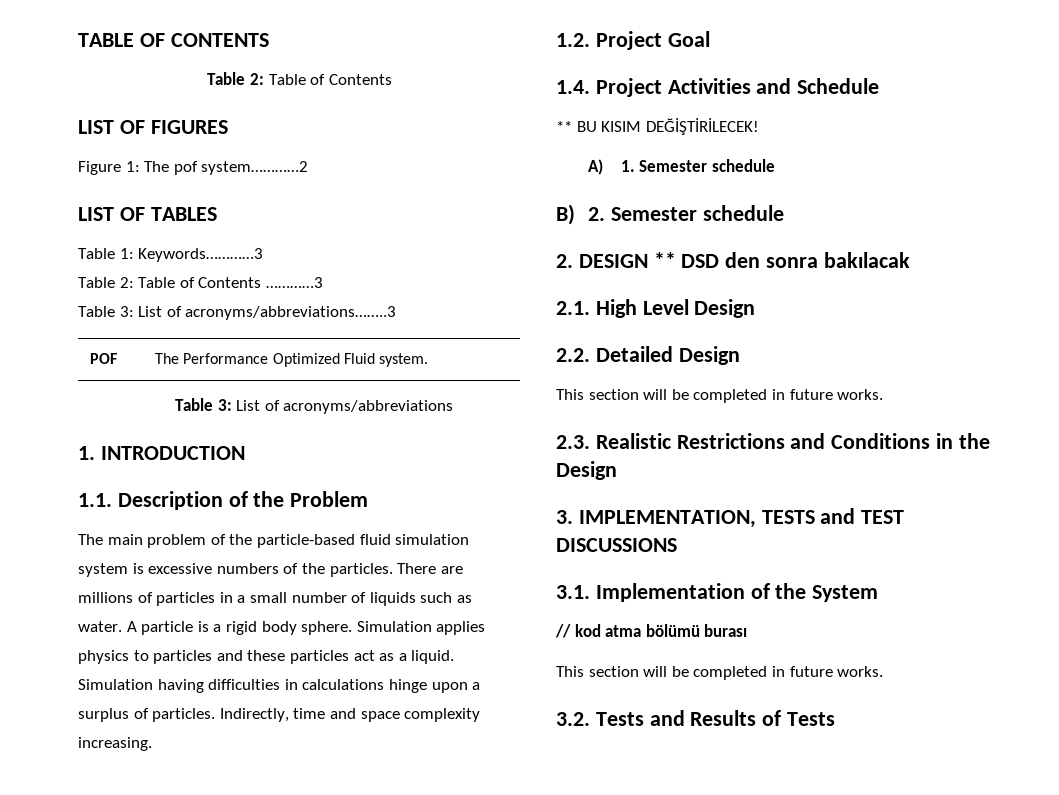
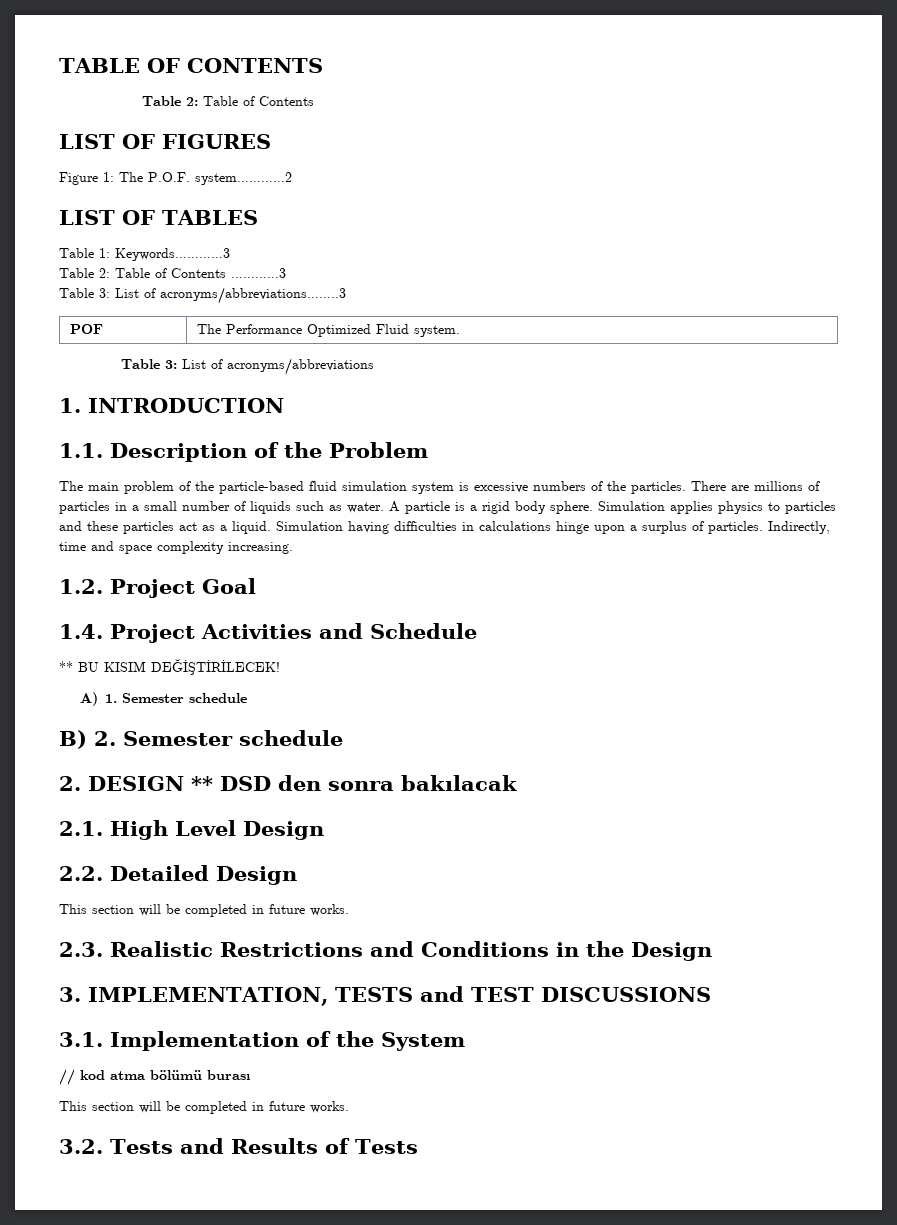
- Figure 1: The pof system…………2
+ Figure 1: The P.O.F. system…………2

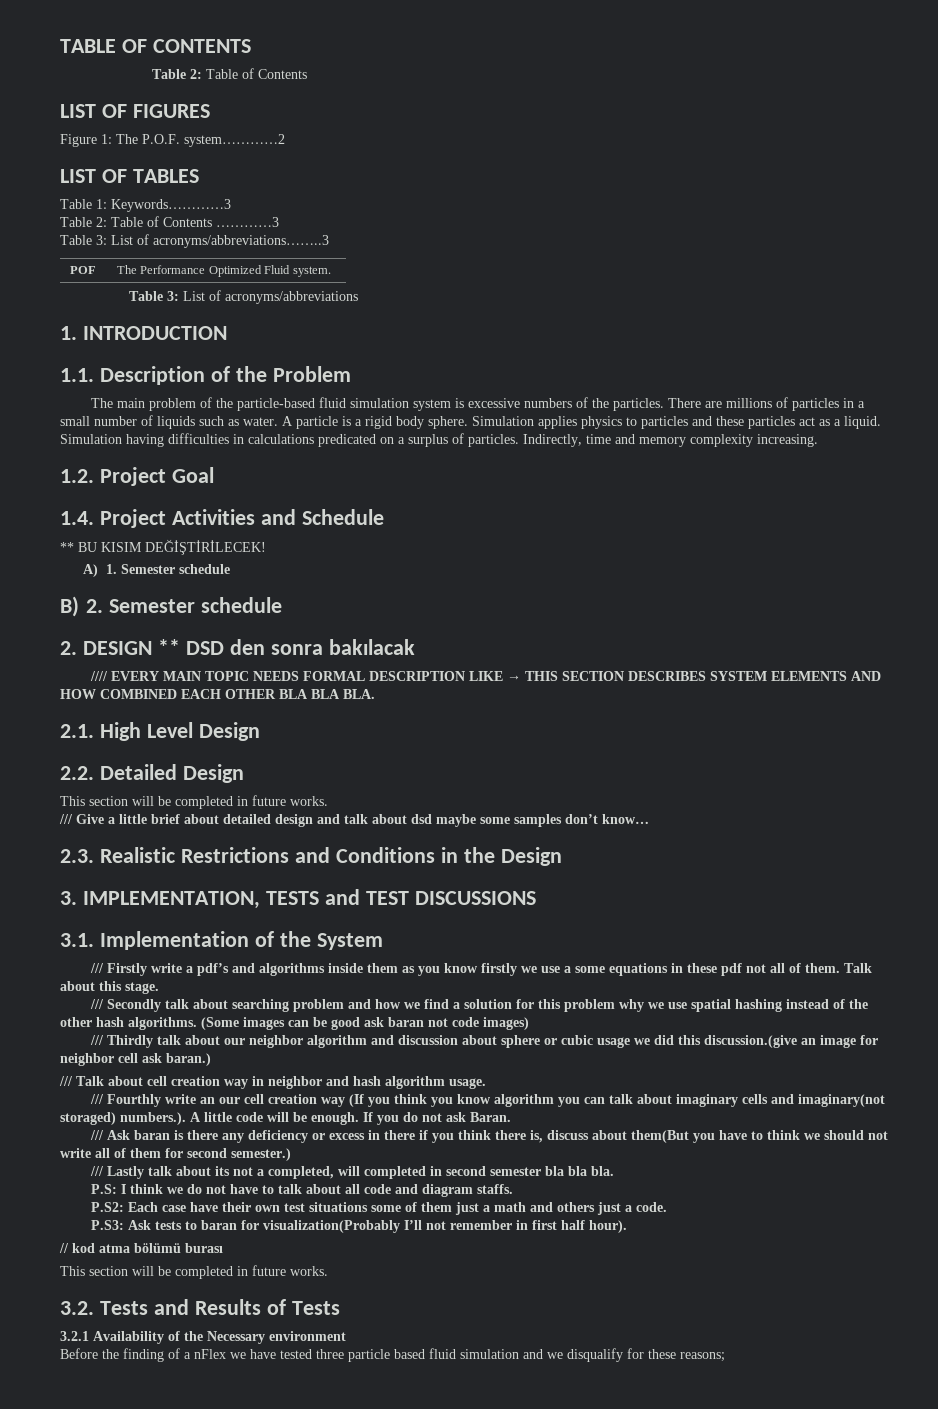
- Simulation having difficulties in calculations hinge upon a surplus of particles.
+ Simulation having difficulties in calculations predicated on a surplus of particles.
- Indirectly, time and space complexity increasing.
+ Indirectly, time and memory complexity increasing.
+ //// EVERY MAIN TOPIC NEEDS FORMAL DESCRIPTION LIKE → THIS SECTION DESCRIBES SYSTEM ELEMENTS AND HOW COMBINED EACH OTHER BLA BLA BLA.
+ /// Give a little brief about detailed design and talk about dsd maybe some samples don’t know…
+ /// Firstly write a pdf’s and algorithms inside them as you know firstly we use a some equations in these pdf not all of them. Talk about this stage.
+ /// Secondly talk about searching problem and how we find a solution for this problem why we use spatial hashing instead of the other hash algorithms. (Some images can be good ask baran not code images)
+ /// Thirdly talk about our neighbor algorithm and discussion about sphere or cubic usage we did this discussion.(give an image for neighbor cell ask baran.)
+ /// Talk about cell creation way in neighbor and hash algorithm usage.
+ /// Fourthly write an our cell creation way (If you think you know algorithm you can talk about imaginary cells and imaginary(not storaged) numbers.). A little code will be enough. If you do not ask Baran.
+ /// Ask baran is there any deficiency or excess in there if you think there is, discuss about them(But you have to think we should not write all of them for second semester.)
+ /// Lastly talk about its not a completed, will completed in second semester bla bla bla.
+ P.S: I think we do not have to talk about all code and diagram staffs.
+ P.S2: Each case have their own test situations some of them just a math and others just a code.
+ P.S3: Ask tests to baran for visualization(Probably I’ll not remember in first half hour).
+ 3.2.1 Availability of the Necessary environment
+ Before the finding of a nFlex we have tested three particle based fluid simulation and we disqualify for these reasons;

